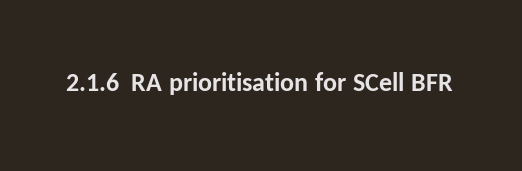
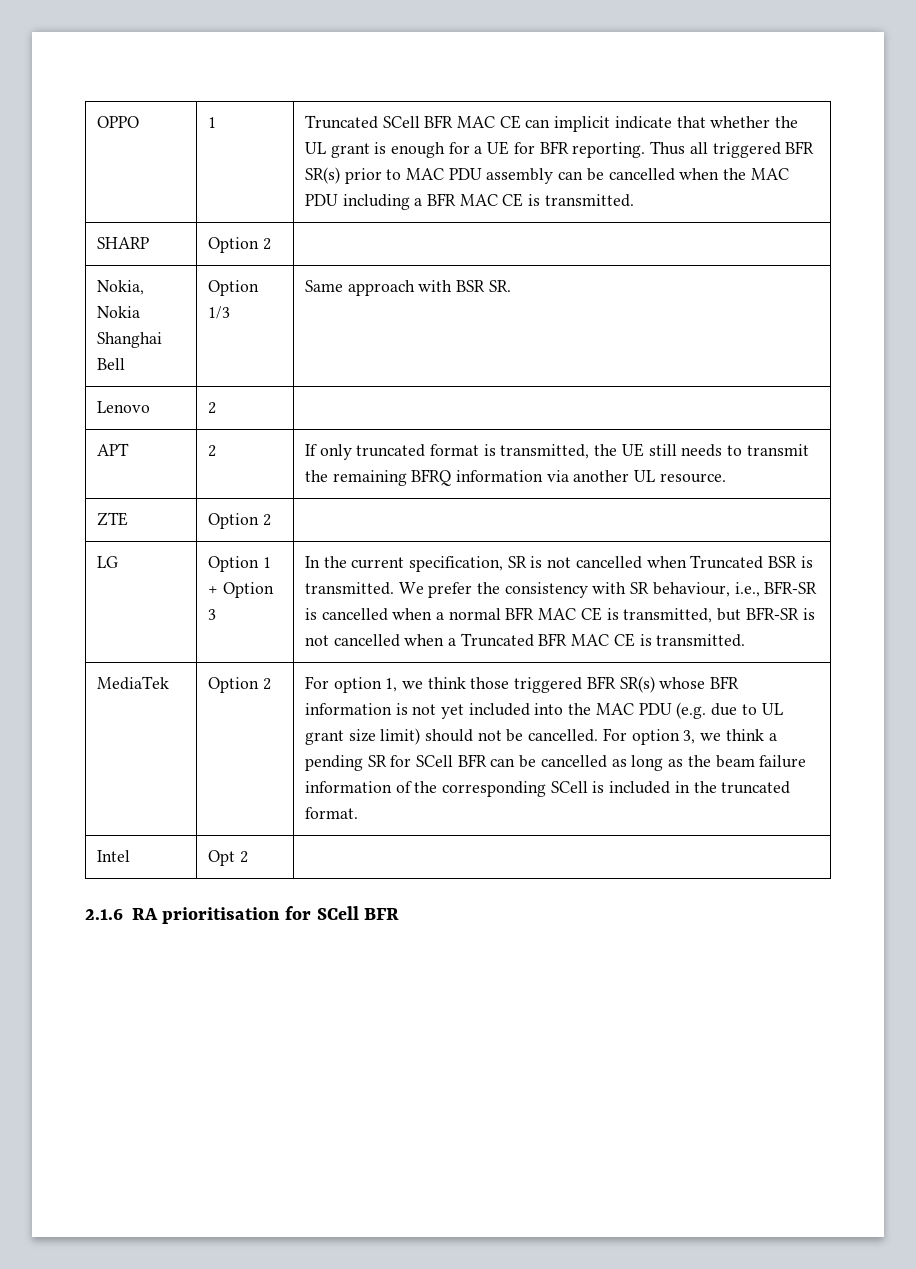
+ OPPO | 1 | Truncated SCell BFR MAC CE can implicit indicate that whether the UL grant is enough for a UE for BFR reporting. Thus all triggered BFR SR(s) prior to MAC PDU assembly can be cancelled when the MAC PDU including a BFR MAC CE is transmitted.
+ SHARP | Option 2 |
+ Nokia, Nokia Shanghai Bell | Option 1/3 | Same approach with BSR SR.
+ Lenovo | 2 |
+ APT | 2 | If only truncated format is transmitted, the UE still needs to transmit the remaining BFRQ information via another UL resource.
+ ZTE | Option 2 |
+ LG | Option 1 + Option 3 | In the current specification, SR is not cancelled when Truncated BSR is transmitted. We prefer the consistency with SR behaviour, i.e., BFR-SR is cancelled when a normal BFR MAC CE is transmitted, but BFR-SR is not cancelled when a Truncated BFR MAC CE is transmitted.
+ MediaTek | Option 2 | For option 1, we think those triggered BFR SR(s) whose BFR information is not yet included into the MAC PDU (e.g. due to UL grant size limit) should not be cancelled. For option 3, we think a pending SR for SCell BFR can be cancelled as long as the beam failure information of the corresponding SCell is included in the truncated format.
+ Intel | Opt 2 |

